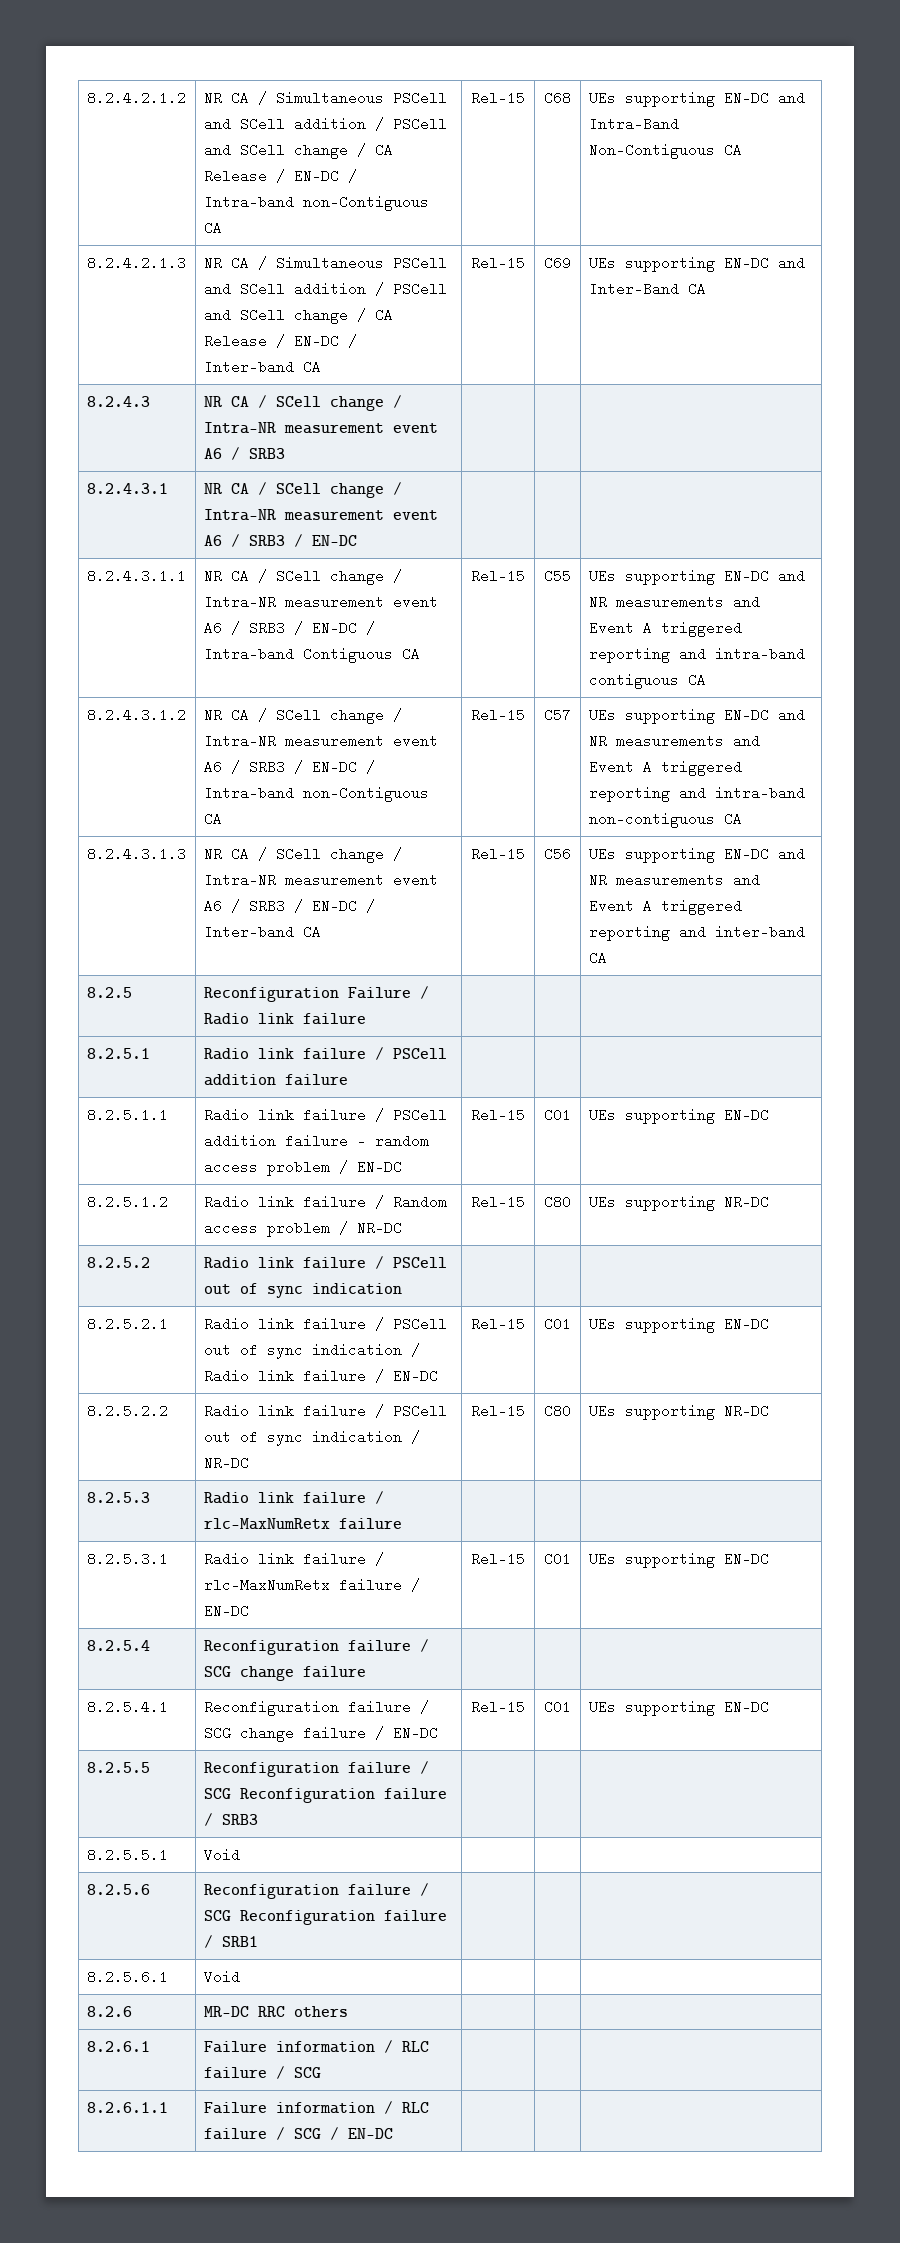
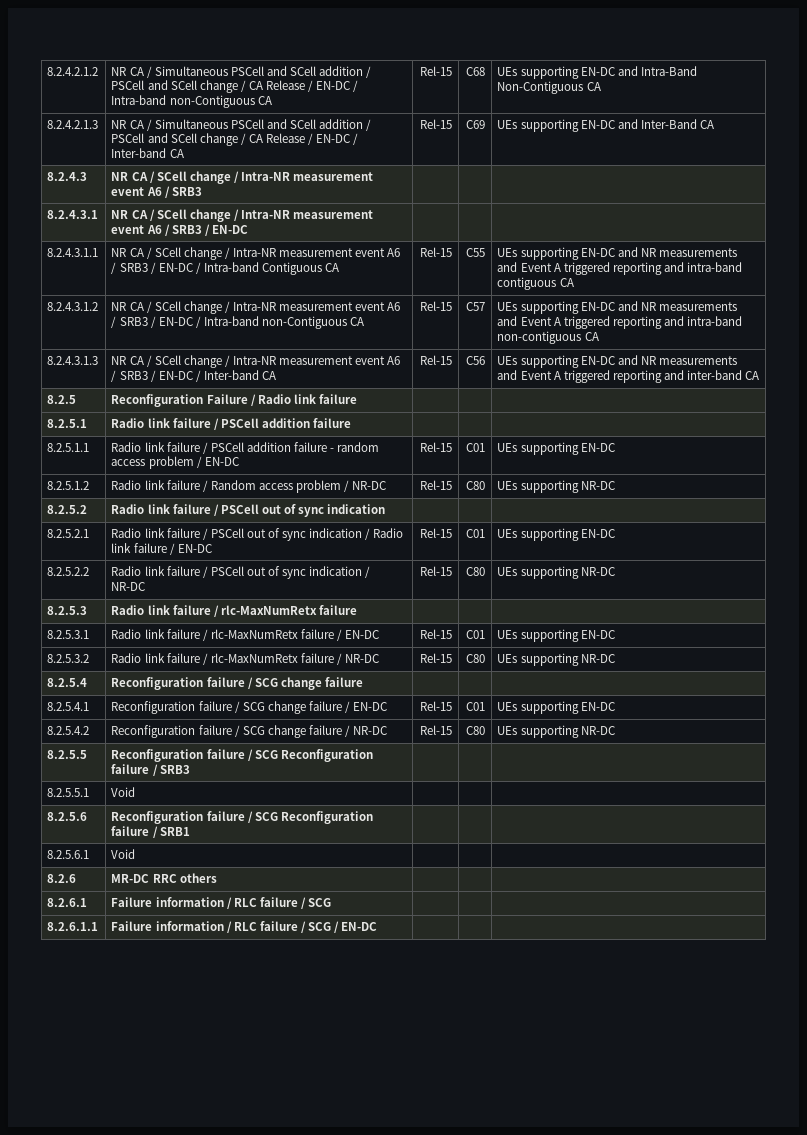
+ 8.2.5.3.2 | Radio link failure / rlc-MaxNumRetx failure / NR-DC | Rel-15 | C80 | UEs supporting NR-DC
+ 8.2.5.4.2 | Reconfiguration failure / SCG change failure / NR-DC | Rel-15 | C80 | UEs supporting NR-DC

